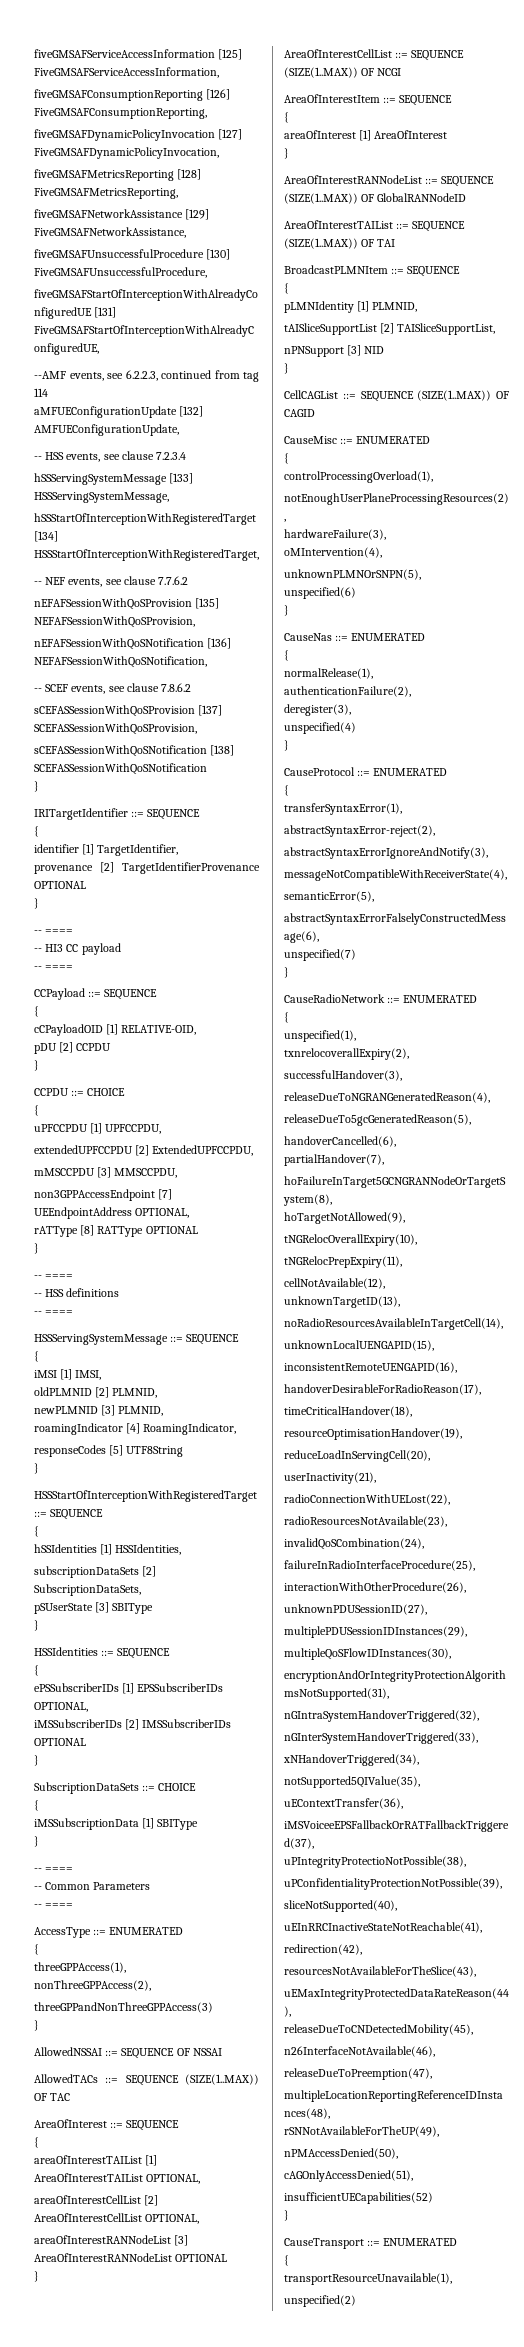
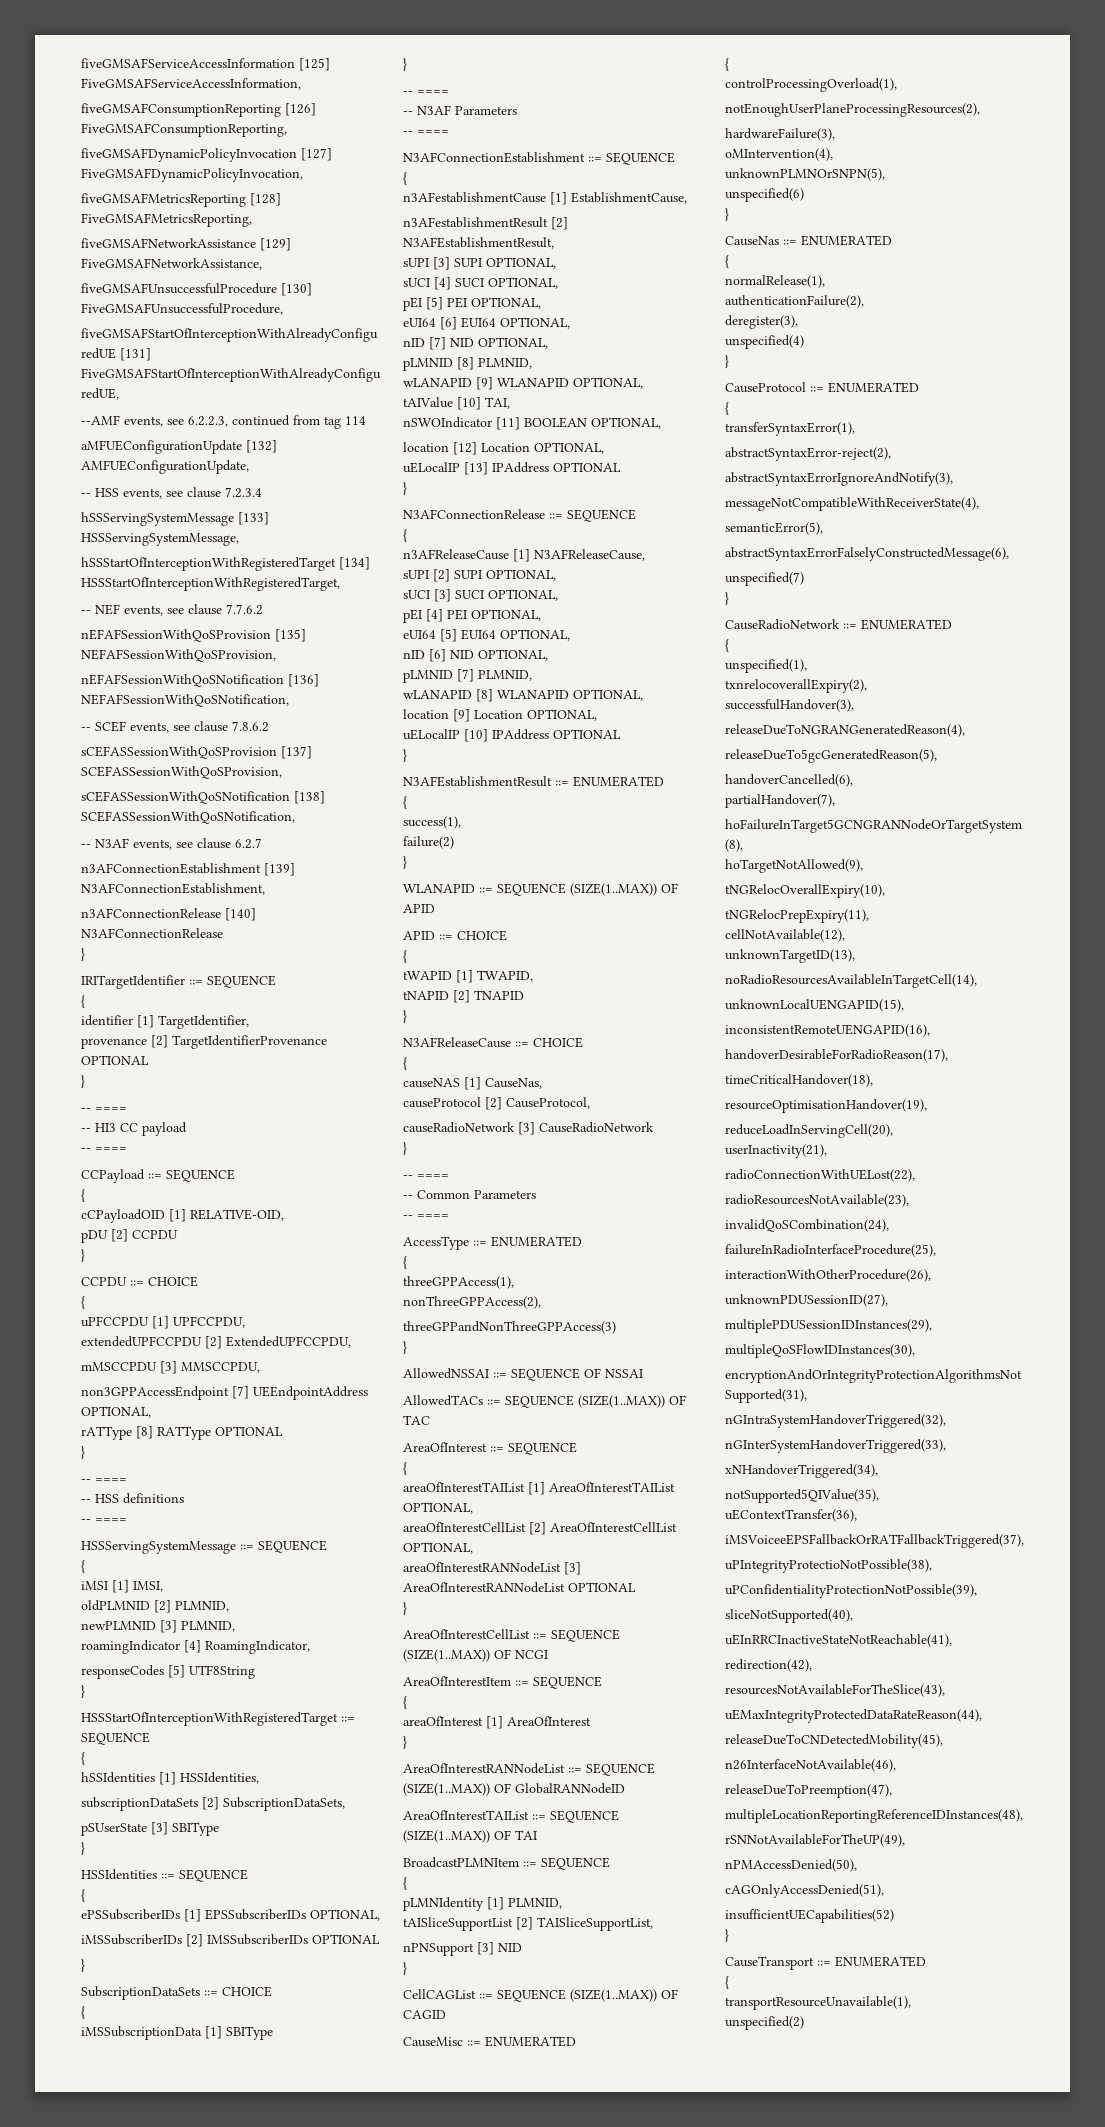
- sCEFASSessionWithQoSNotification [138] SCEFASSessionWithQoSNotification
+ sCEFASSessionWithQoSNotification [138] SCEFASSessionWithQoSNotification,
+ -- N3AF events, see clause 6.2.7
+ n3AFConnectionEstablishment [139] N3AFConnectionEstablishment,
+ n3AFConnectionRelease [140] N3AFConnectionRelease
+ -- N3AF Parameters
+ -- ====
+ N3AFConnectionEstablishment ::= SEQUENCE
+ {
+ n3AFestablishmentCause [1] EstablishmentCause,
+ n3AFestablishmentResult [2] N3AFEstablishmentResult,
+ sUPI [3] SUPI OPTIONAL,
+ sUCI [4] SUCI OPTIONAL,
+ pEI [5] PEI OPTIONAL,
+ eUI64 [6] EUI64 OPTIONAL,
+ nID [7] NID OPTIONAL,
+ pLMNID [8] PLMNID,
+ wLANAPID [9] WLANAPID OPTIONAL,
+ tAIValue [10] TAI,
+ nSWOIndicator [11] BOOLEAN OPTIONAL,
+ location [12] Location OPTIONAL,
+ uELocalIP [13] IPAddress OPTIONAL
+ }
+ N3AFConnectionRelease ::= SEQUENCE
+ {
+ n3AFReleaseCause [1] N3AFReleaseCause,
+ sUPI [2] SUPI OPTIONAL,
+ sUCI [3] SUCI OPTIONAL,
+ pEI [4] PEI OPTIONAL,
+ eUI64 [5] EUI64 OPTIONAL,
+ nID [6] NID OPTIONAL,
+ pLMNID [7] PLMNID,
+ wLANAPID [8] WLANAPID OPTIONAL,
+ location [9] Location OPTIONAL,
+ uELocalIP [10] IPAddress OPTIONAL
+ }
+ N3AFEstablishmentResult ::= ENUMERATED
+ {
+ success(1),
+ failure(2)
+ }
+ WLANAPID ::= SEQUENCE (SIZE(1..MAX)) OF APID
+ APID ::= CHOICE
+ {
+ tWAPID [1] TWAPID,
+ tNAPID [2] TNAPID
+ }
+ N3AFReleaseCause ::= CHOICE
+ {
+ causeNAS [1] CauseNas,
+ causeProtocol [2] CauseProtocol,
+ causeRadioNetwork [3] CauseRadioNetwork
+ }
+ -- ====

